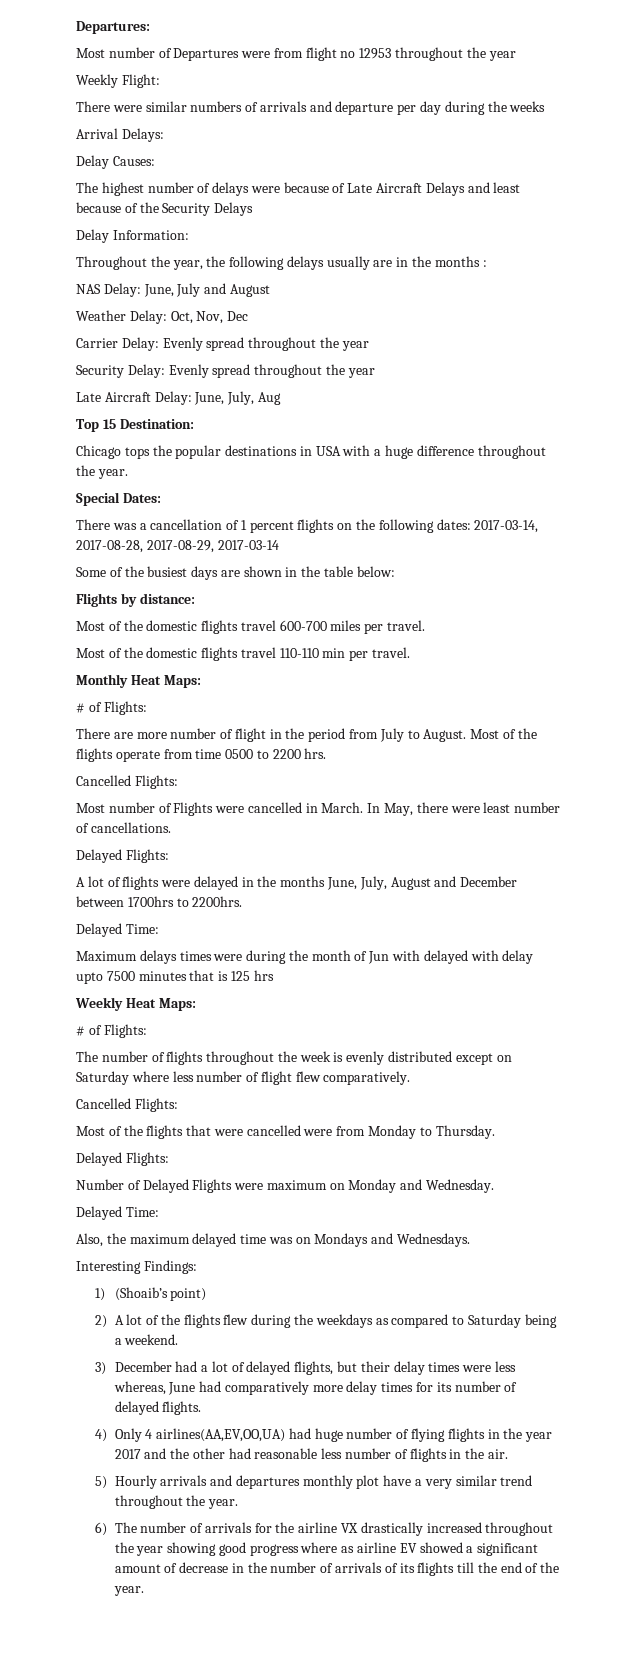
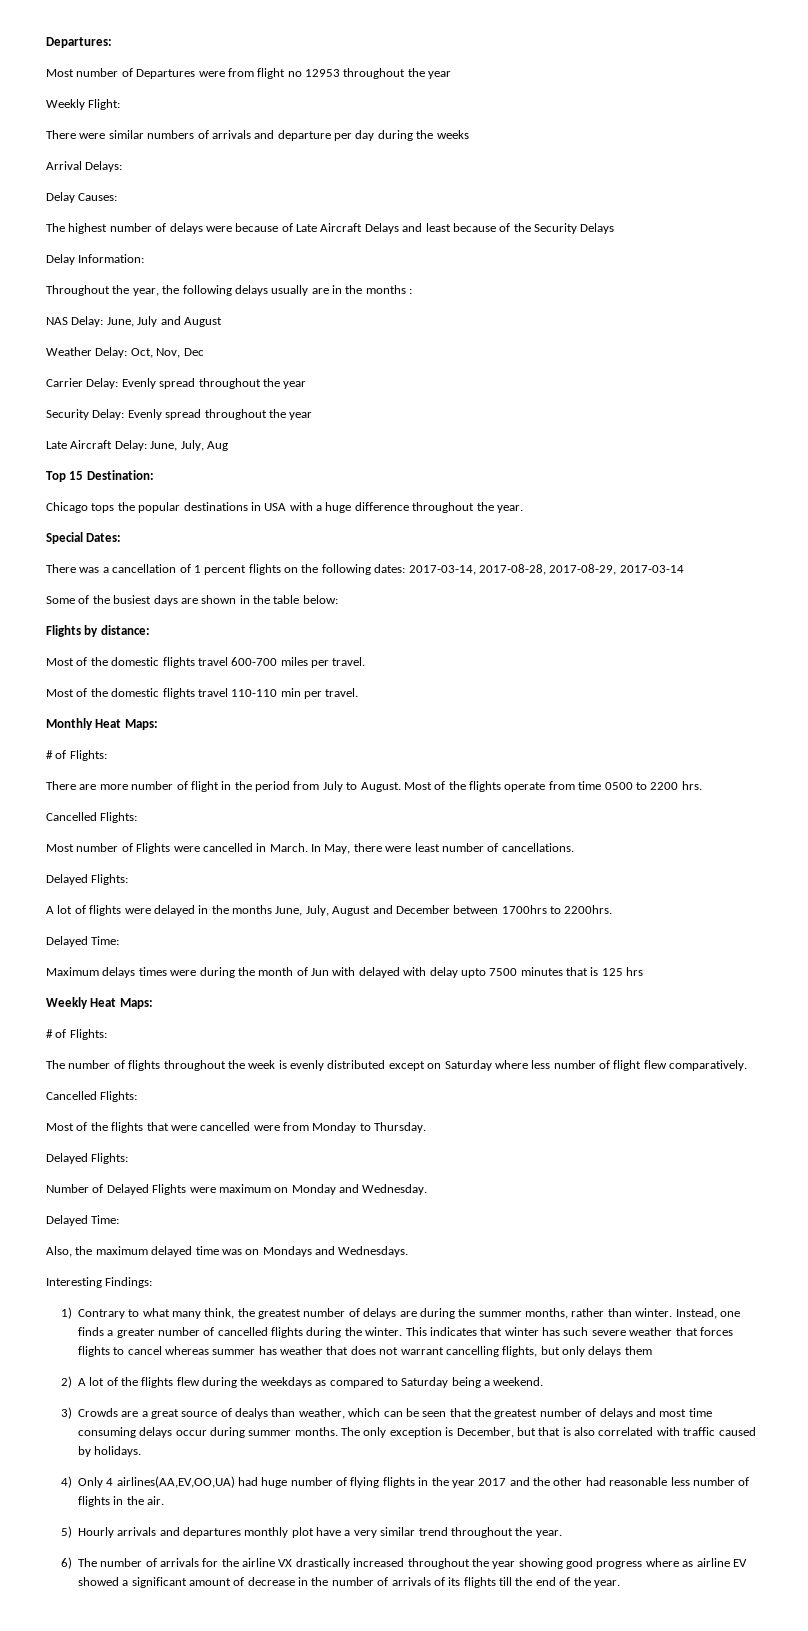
- 1) (Shoaib’s point)
+ 1) Contrary to what many think, the greatest number of delays are during the summer months, rather than winter. Instead, one finds a greater number of cancelled flights during the winter. This indicates that winter has such severe weather that forces flights to cancel whereas summer has weather that does not warrant cancelling flights, but only delays them
- 3) December had a lot of delayed flights, but their delay times were less whereas, June had comparatively more delay times for its number of delayed flights.
+ 3) Crowds are a great source of dealys than weather, which can be seen that the greatest number of delays and most time consuming delays occur during summer months. The only exception is December, but that is also correlated with traffic caused by holidays.

